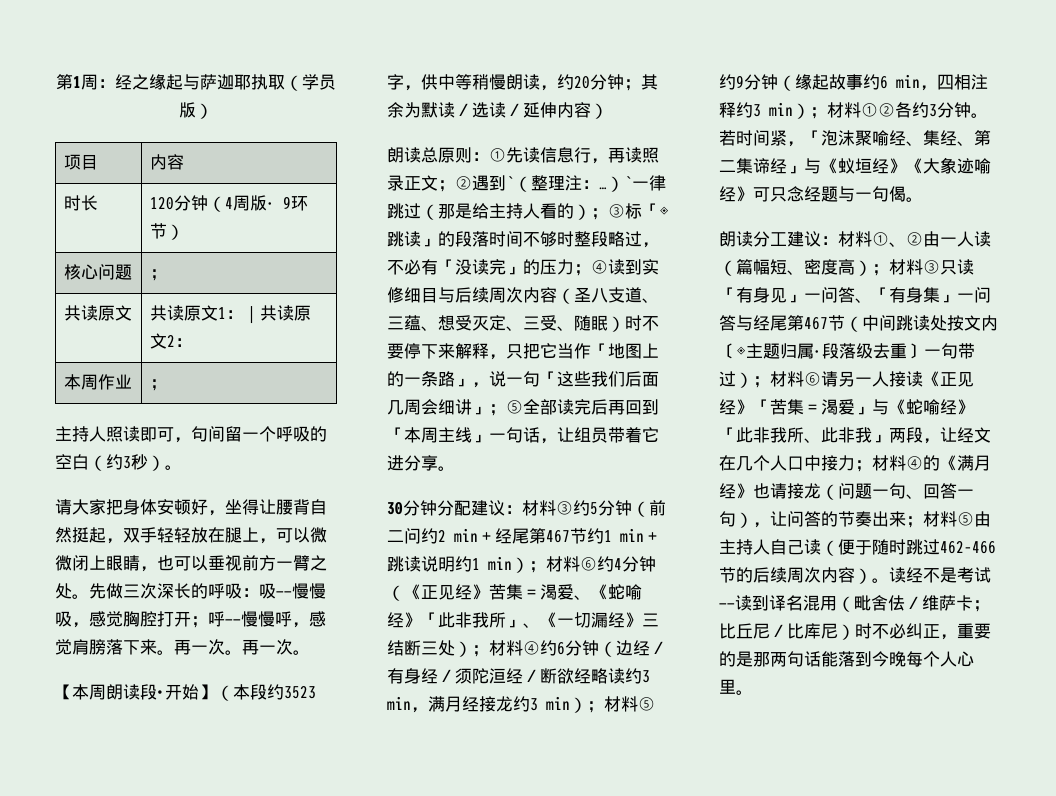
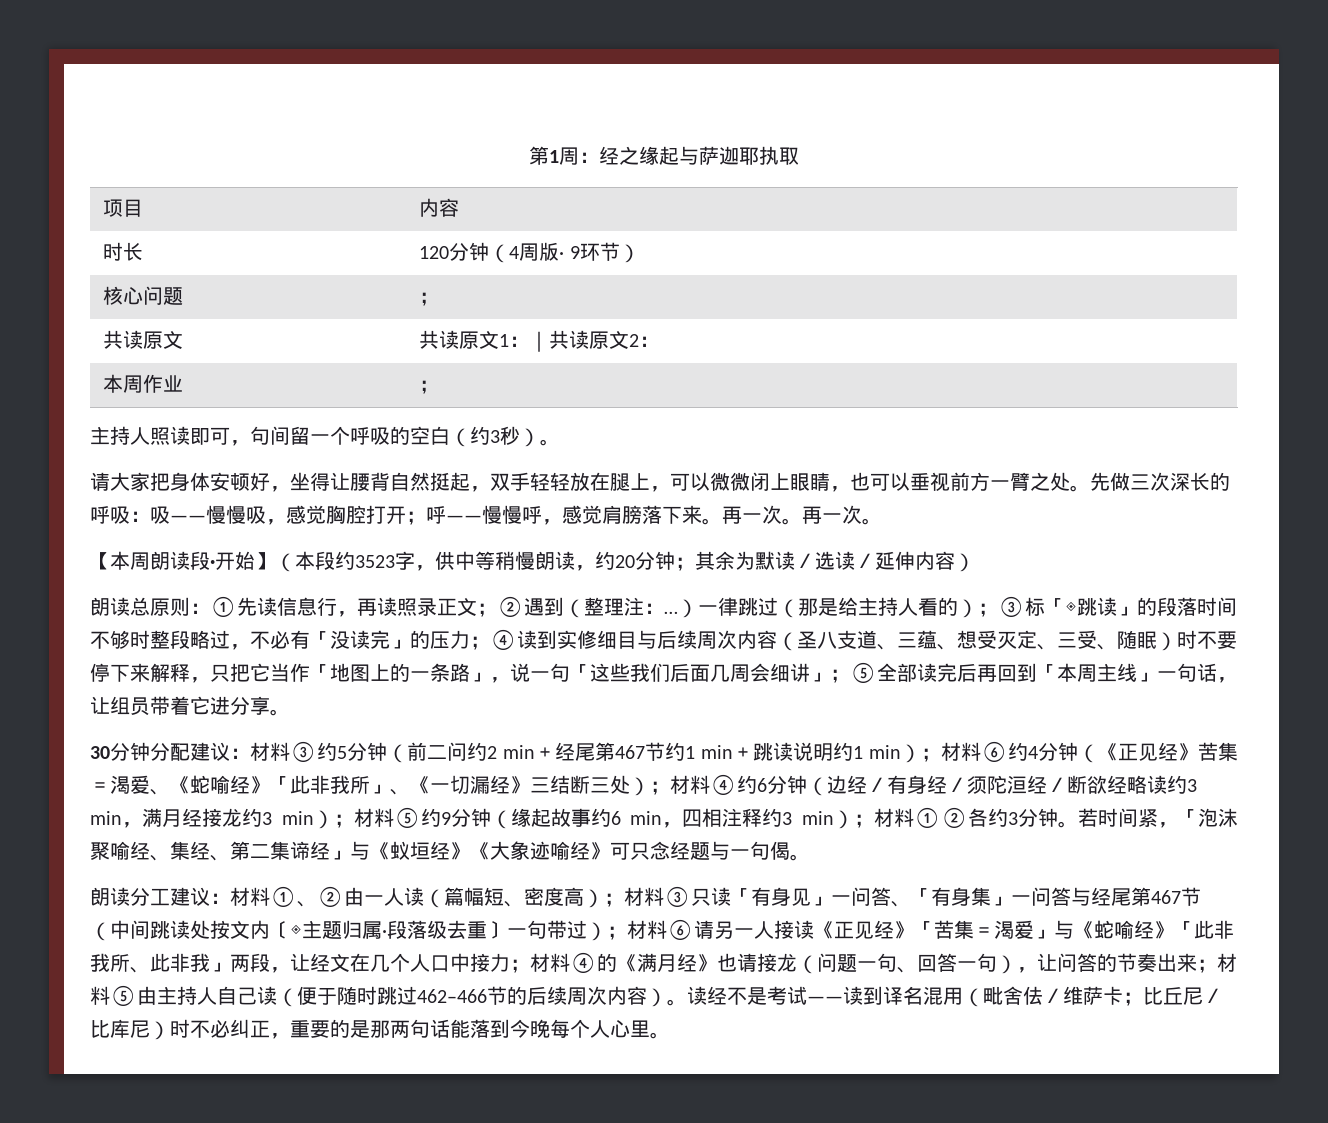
- 第1周：经之缘起与萨迦耶执取（学员版）
+ 第1周：经之缘起与萨迦耶执取
- ②遇到`（整理注：
+ ②遇到（整理注：
- …）`一律跳过（那是给主持人看的）；
+ …）一律跳过（那是给主持人看的）；

